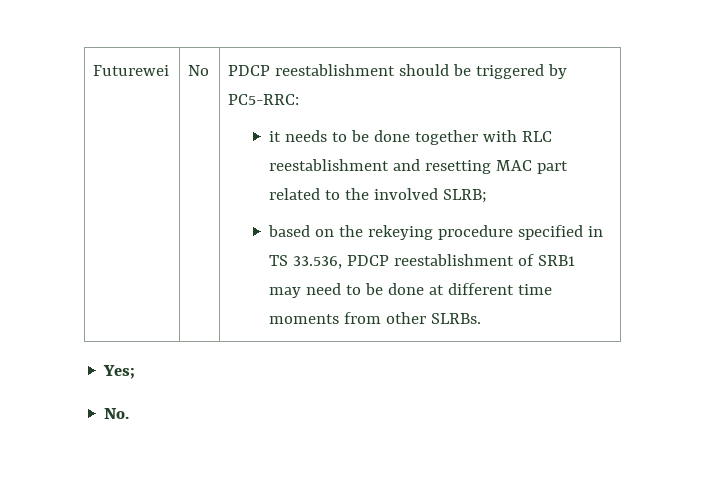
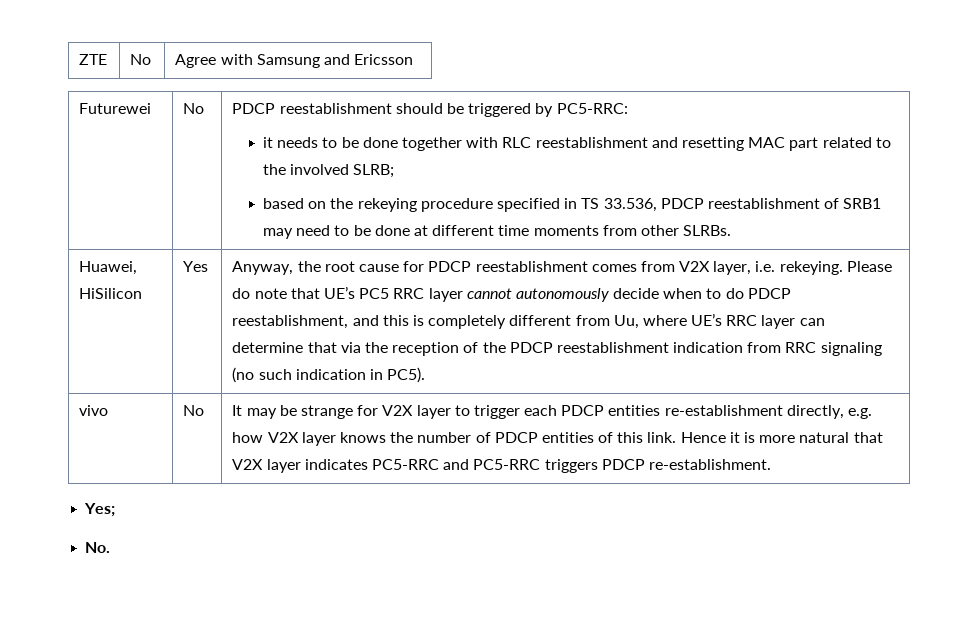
+ ZTE | No | Agree with Samsung and Ericsson
+ Huawei, HiSilicon | Yes | Anyway, the root cause for PDCP reestablishment comes from V2X layer, i.e. rekeying. Please do note that UE’s PC5 RRC layer cannot autonomously decide when to do PDCP reestablishment, and this is completely different from Uu, where UE’s RRC layer can determine that via the reception of the PDCP reestablishment indication from RRC signaling (no such indication in PC5).
+ vivo | No | It may be strange for V2X layer to trigger each PDCP entities re-establishment directly, e.g. how V2X layer knows the number of PDCP entities of this link. Hence it is more natural that V2X layer indicates PC5-RRC and PC5-RRC triggers PDCP re-establishment.

